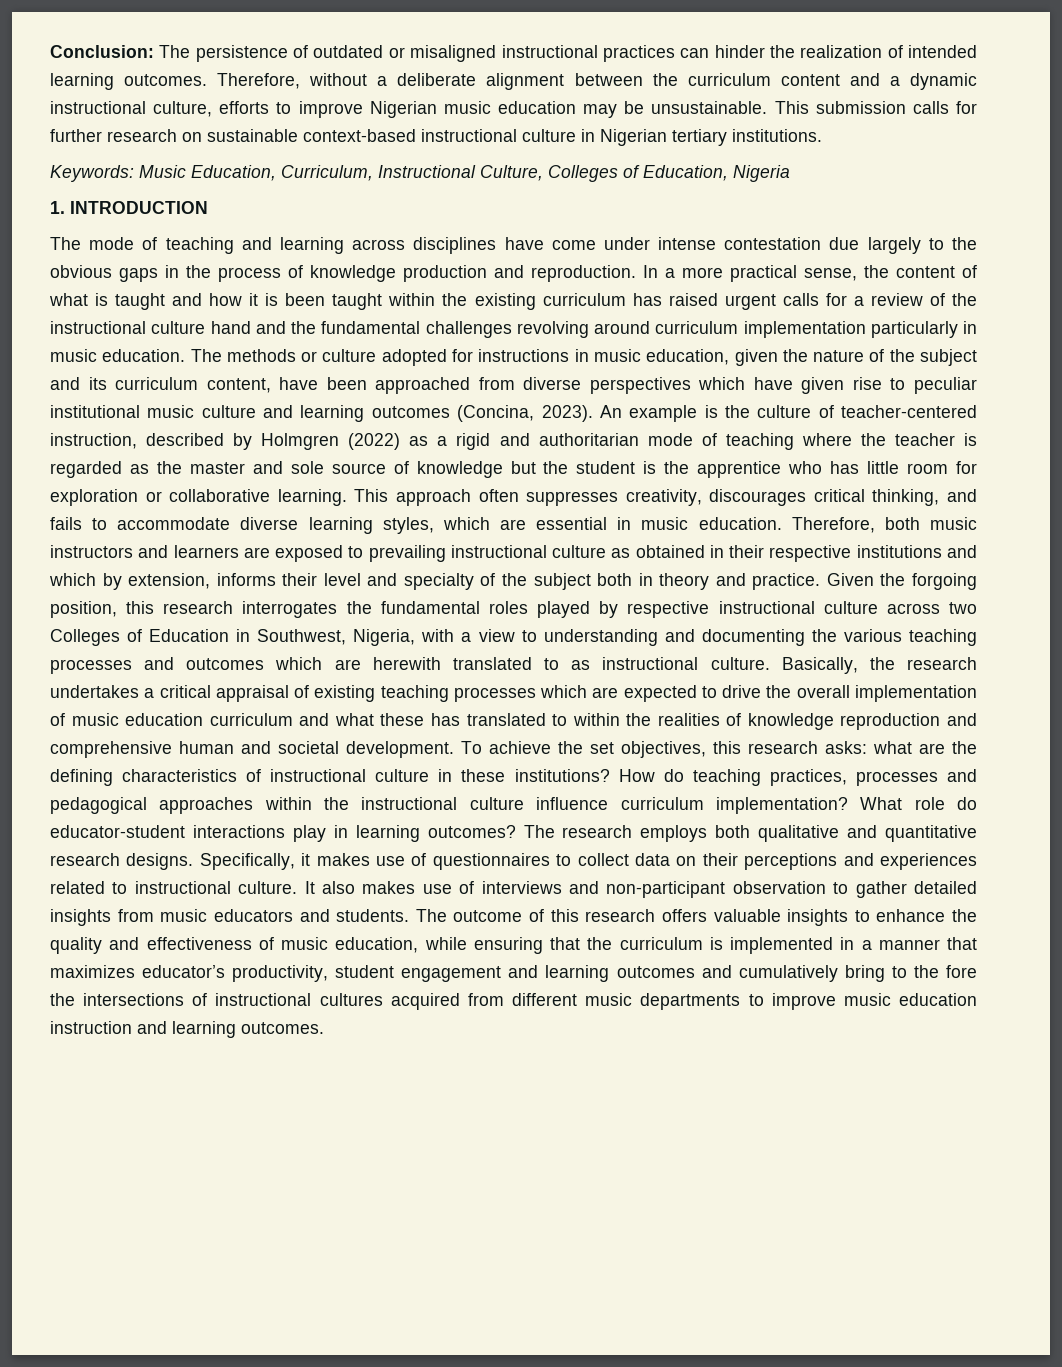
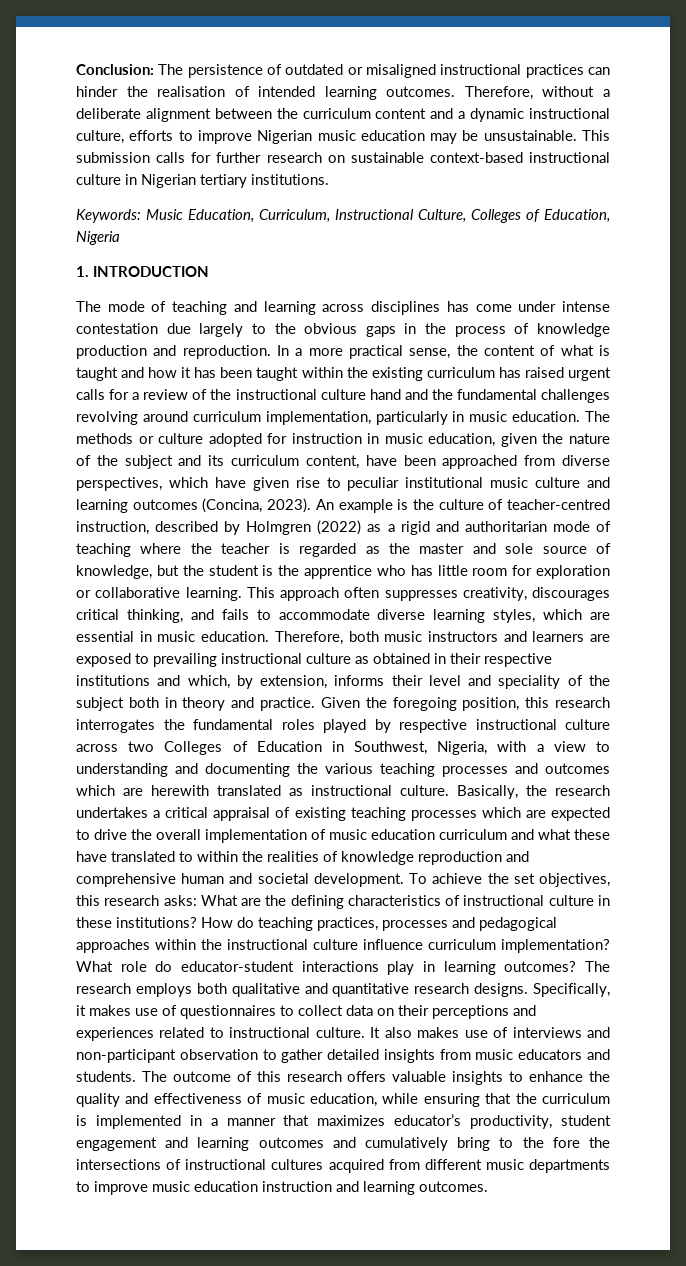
- Conclusion: The persistence of outdated or misaligned instructional practices can hinder the realization of intended learning outcomes.
+ Conclusion: The persistence of outdated or misaligned instructional practices can hinder the realisation of intended learning outcomes.
- The mode of teaching and learning across disciplines have come under intense contestation due largely to the obvious gaps in the process of knowledge production and reproduction.
+ The mode of teaching and learning across disciplines has come under intense contestation due largely to the obvious gaps in the process of knowledge production and reproduction.
- In a more practical sense, the content of what is taught and how it is been taught within the existing curriculum has raised urgent calls for a review of the instructional culture hand and the fundamental challenges revolving around curriculum implementation particularly in music education.
+ In a more practical sense, the content of what is taught and how it has been taught within the existing curriculum has raised urgent calls for a review of the instructional culture hand and the fundamental challenges revolving around curriculum implementation, particularly in music education.
- The methods or culture adopted for instructions in music education, given the nature of the subject and its curriculum content, have been approached from diverse perspectives which have given rise to peculiar institutional music culture and learning outcomes (Concina, 2023).
+ The methods or culture adopted for instruction in music education, given the nature of the subject and its curriculum content, have been approached from diverse perspectives, which have given rise to peculiar institutional music culture and learning outcomes (Concina, 2023).
- An example is the culture of teacher-centered instruction, described by Holmgren (2022) as a rigid and authoritarian mode of teaching where the teacher is regarded as the master and sole source of knowledge but the student is the apprentice who has little room for exploration or collaborative learning.
+ An example is the culture of teacher-centred instruction, described by Holmgren (2022) as a rigid and authoritarian mode of teaching where the teacher is regarded as the master and sole source of knowledge, but the student is the apprentice who has little room for exploration or collaborative learning.
- Therefore, both music instructors and learners are exposed to prevailing instructional culture as obtained in their respective institutions and which by extension, informs their level and specialty of the subject both in theory and practice.
+ Therefore, both music instructors and learners are exposed to prevailing instructional culture as obtained in their respective institutions and which, by extension, informs their level and speciality of the subject both in theory and practice.
- Given the forgoing position, this research interrogates the fundamental roles played by respective instructional culture across two Colleges of Education in Southwest, Nigeria, with a view to understanding and documenting the various teaching processes and outcomes which are herewith translated to as instructional culture.
+ Given the foregoing position, this research interrogates the fundamental roles played by respective instructional culture across two Colleges of Education in Southwest, Nigeria, with a view to understanding and documenting the various teaching processes and outcomes which are herewith translated as instructional culture.
- Basically, the research undertakes a critical appraisal of existing teaching processes which are expected to drive the overall implementation of music education curriculum and what these has translated to within the realities of knowledge reproduction and comprehensive human and societal development.
+ Basically, the research undertakes a critical appraisal of existing teaching processes which are expected to drive the overall implementation of music education curriculum and what these have translated to within the realities of knowledge reproduction and comprehensive human and societal development.
- To achieve the set objectives, this research asks: what are the defining characteristics of instructional culture in these institutions?
+ To achieve the set objectives, this research asks: What are the defining characteristics of instructional culture in these institutions?

